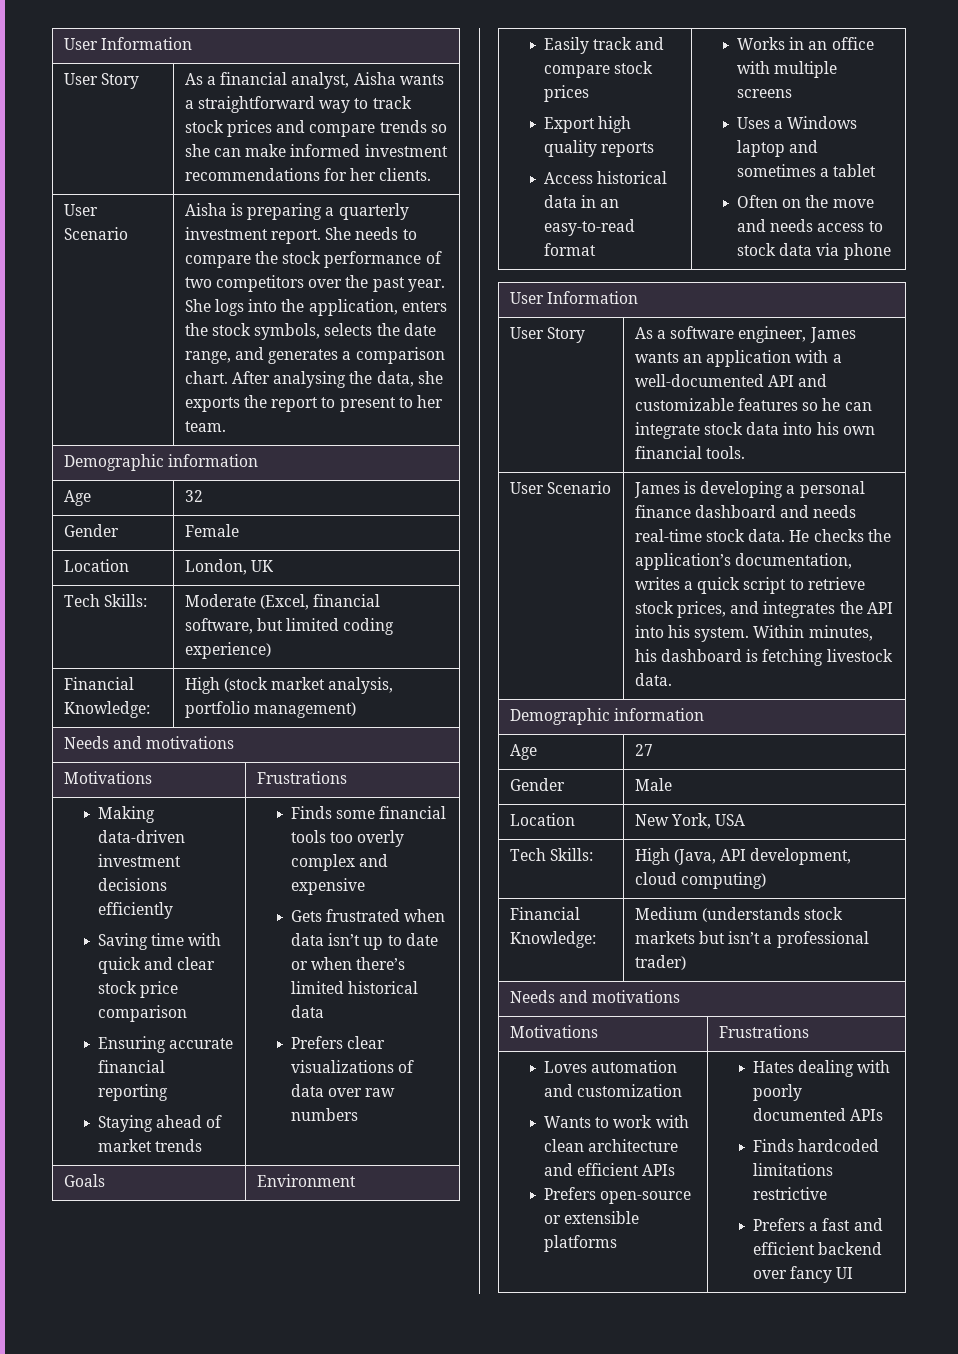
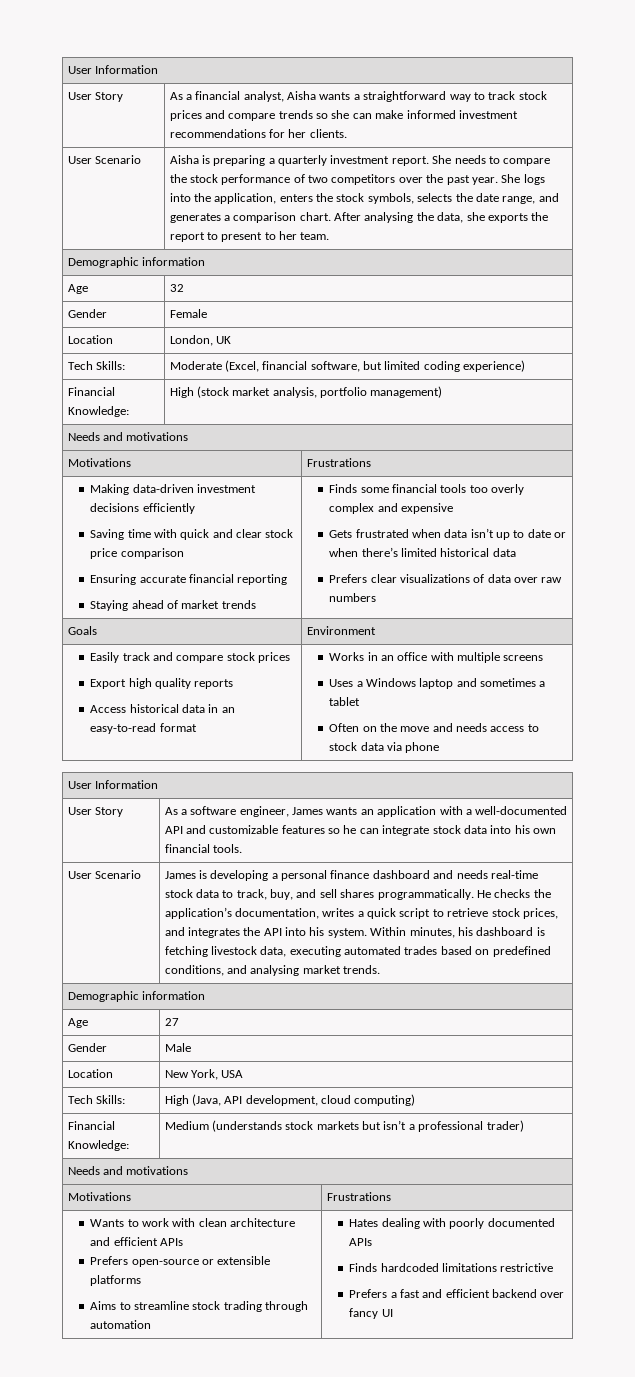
- James is developing a personal finance dashboard and needs real-time stock data.
+ James is developing a personal finance dashboard and needs real-time stock data to track, buy, and sell shares programmatically.
- Within minutes, his dashboard is fetching livestock data.
+ Within minutes, his dashboard is fetching livestock data, executing automated trades based on predefined conditions, and analysing market trends.
- Loves automation and customization
  Wants to work with clean architecture and efficient APIs
- Prefers open-source or extensible platforms | Hates dealing with poorly documented APIs
+ Prefers open-source or extensible platforms
+ Aims to streamline stock trading through automation | Hates dealing with poorly documented APIs

